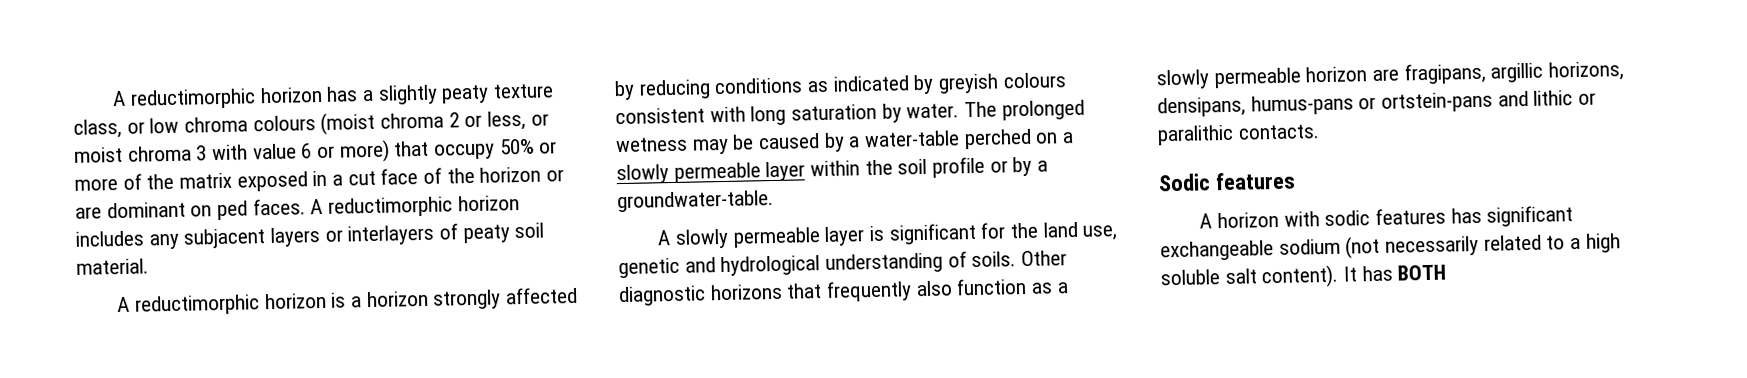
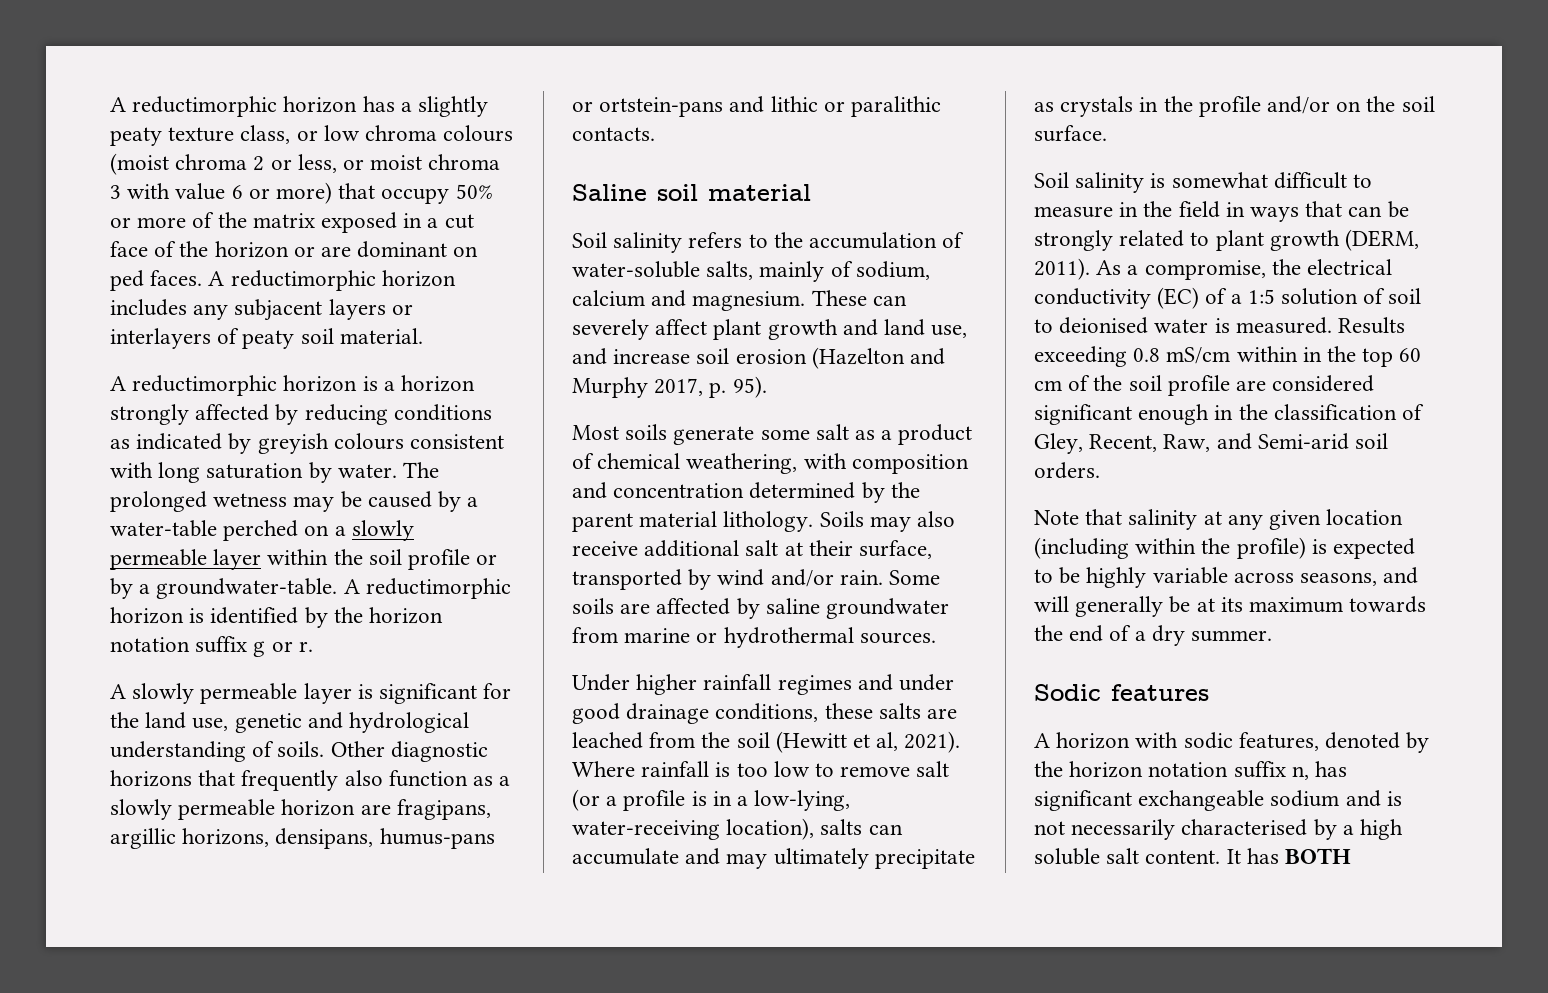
+ A reductimorphic horizon is identified by the horizon notation suffix g or r.
+ Saline soil material
+ Soil salinity refers to the accumulation of water-soluble salts, mainly of sodium, calcium and magnesium. These can severely affect plant growth and land use, and increase soil erosion (Hazelton and Murphy 2017, p. 95).
+ Most soils generate some salt as a product of chemical weathering, with composition and concentration determined by the parent material lithology. Soils may also receive additional salt at their surface, transported by wind and/or rain. Some soils are affected by saline groundwater from marine or hydrothermal sources.
+ Under higher rainfall regimes and under good drainage conditions, these salts are leached from the soil (Hewitt et al, 2021). Where rainfall is too low to remove salt (or a profile is in a low-lying, water-receiving location), salts can accumulate and may ultimately precipitate as crystals in the profile and/or on the soil surface.
+ Soil salinity is somewhat difficult to measure in the field in ways that can be strongly related to plant growth (DERM, 2011). As a compromise, the electrical conductivity (EC) of a 1:5 solution of soil to deionised water is measured. Results exceeding 0.8 mS/cm within in the top 60 cm of the soil profile are considered significant enough in the classification of Gley, Recent, Raw, and Semi-arid soil orders.
+ Note that salinity at any given location (including within the profile) is expected to be highly variable across seasons, and will generally be at its maximum towards the end of a dry summer.
- A horizon with sodic features has significant exchangeable sodium (not necessarily related to a high soluble salt content).
+ A horizon with sodic features, denoted by the horizon notation suffix n, has significant exchangeable sodium and is not necessarily characterised by a high soluble salt content.

